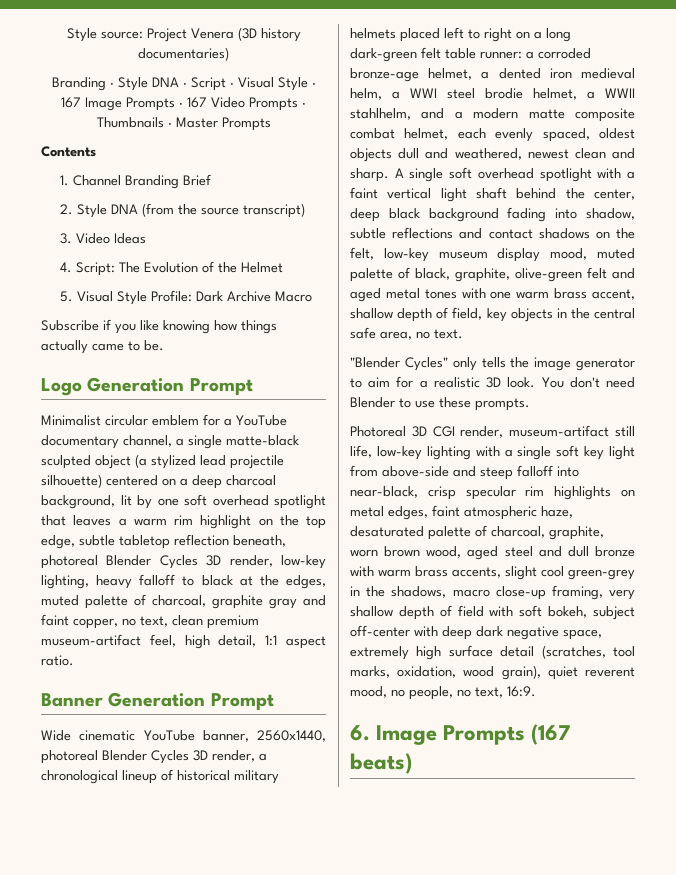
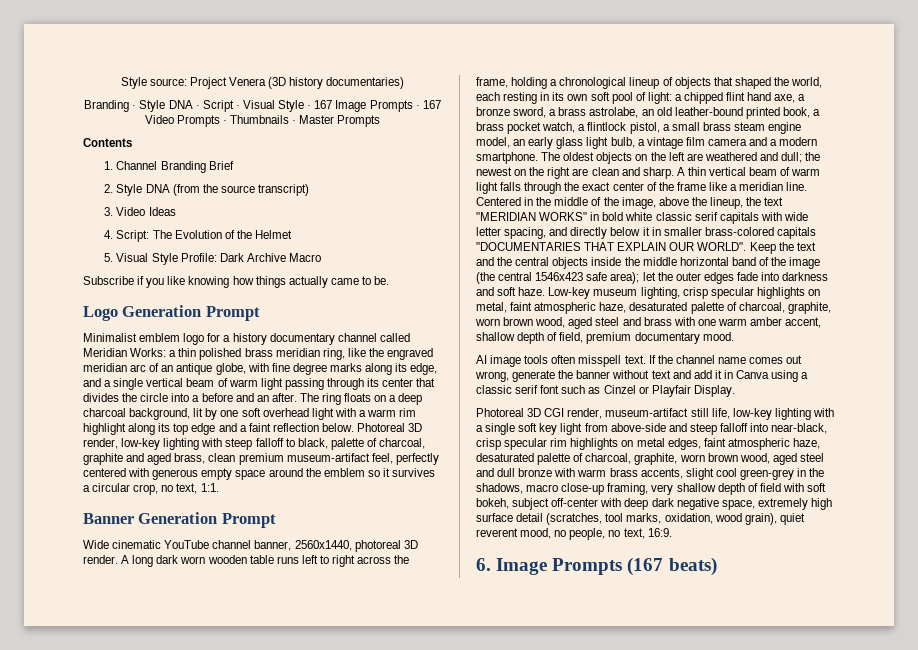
- Minimalist circular emblem for a YouTube documentary channel, a single matte-black sculpted object (a stylized lead projectile silhouette) centered on a deep charcoal background, lit by one soft overhead spotlight that leaves a warm rim highlight on the top edge, subtle tabletop reflection beneath, photoreal Blender Cycles 3D render, low-key lighting, heavy falloff to black at the edges, muted palette of charcoal, graphite gray and faint copper, no text, clean premium museum-artifact feel, high detail, 1:1 aspect ratio.
+ Minimalist emblem logo for a history documentary channel called Meridian Works: a thin polished brass meridian ring, like the engraved meridian arc of an antique globe, with fine degree marks along its edge, and a single vertical beam of warm light passing through its center that divides the circle into a before and an after. The ring floats on a deep charcoal background, lit by one soft overhead light with a warm rim highlight along its top edge and a faint reflection below. Photoreal 3D render, low-key lighting with steep falloff to black, palette of charcoal, graphite and aged brass, clean premium museum-artifact feel, perfectly centered with generous empty space around the emblem so it survives a circular crop, no text, 1:1.
- Wide cinematic YouTube banner, 2560x1440, photoreal Blender Cycles 3D render, a chronological lineup of historical military helmets placed left to right on a long dark-green felt table runner: a corroded bronze-age helmet, a dented iron medieval helm, a WWI steel brodie helmet, a WWII stahlhelm, and a modern matte composite combat helmet, each evenly spaced, oldest objects dull and weathered, newest clean and sharp. A single soft overhead spotlight with a faint vertical light shaft behind the center, deep black background fading into shadow, subtle reflections and contact shadows on the felt, low-key museum display mood, muted palette of black, graphite, olive-green felt and aged metal tones with one warm brass accent, shallow depth of field, key objects in the central safe area, no text.
- "Blender Cycles" only tells the image generator to aim for a realistic 3D look. You don't need Blender to use these prompts.
+ Wide cinematic YouTube channel banner, 2560x1440, photoreal 3D render. A long dark worn wooden table runs left to right across the frame, holding a chronological lineup of objects that shaped the world, each resting in its own soft pool of light: a chipped flint hand axe, a bronze sword, a brass astrolabe, an old leather-bound printed book, a brass pocket watch, a flintlock pistol, a small brass steam engine model, an early glass light bulb, a vintage film camera and a modern smartphone. The oldest objects on the left are weathered and dull; the newest on the right are clean and sharp. A thin vertical beam of warm light falls through the exact center of the frame like a meridian line. Centered in the middle of the image, above the lineup, the text "MERIDIAN WORKS" in bold white classic serif capitals with wide letter spacing, and directly below it in smaller brass-colored capitals "DOCUMENTARIES THAT EXPLAIN OUR WORLD". Keep the text and the central objects inside the middle horizontal band of the image (the central 1546x423 safe area); let the outer edges fade into darkness and soft haze. Low-key museum lighting, crisp specular highlights on metal, faint atmospheric haze, desaturated palette of charcoal, graphite, worn brown wood, aged steel and brass with one warm amber accent, shallow depth of field, premium documentary mood.
+ AI image tools often misspell text. If the channel name comes out wrong, generate the banner without text and add it in Canva using a classic serif font such as Cinzel or Playfair Display.

